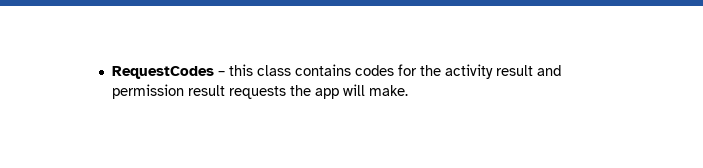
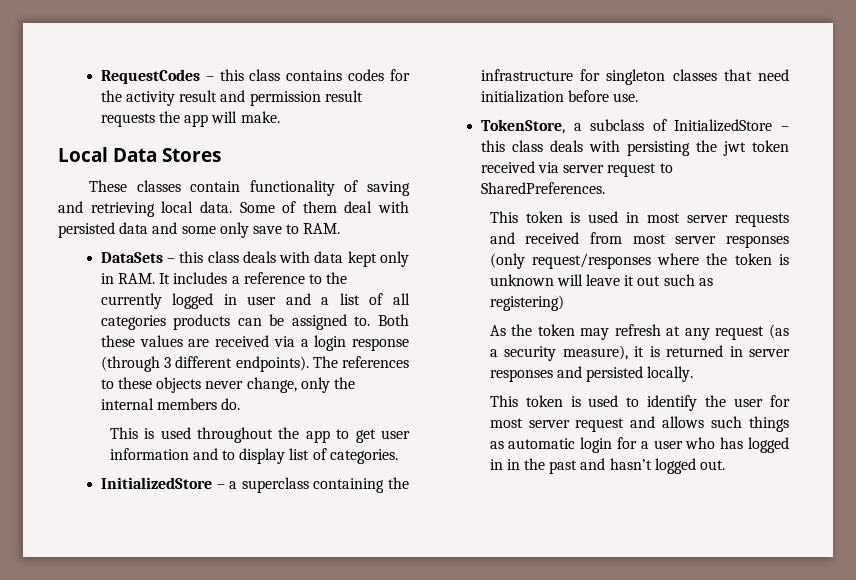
+ Local Data Stores
+ These classes contain functionality of saving and retrieving local data. Some of them deal with persisted data and some only save to RAM.
+ DataSets – this class deals with data kept only in RAM. It includes a reference to the currently logged in user and a list of all categories products can be assigned to. Both these values are received via a login response (through 3 different endpoints). The references to these objects never change, only the internal members do.
+ This is used throughout the app to get user information and to display list of categories.
+ InitializedStore – a superclass containing the infrastructure for singleton classes that need initialization before use.
+ TokenStore, a subclass of InitializedStore – this class deals with persisting the jwt token received via server request to SharedPreferences.
+ This token is used in most server requests and received from most server responses (only request/responses where the token is unknown will leave it out such as registering)
+ As the token may refresh at any request (as a security measure), it is returned in server responses and persisted locally.
+ This token is used to identify the user for most server request and allows such things as automatic login for a user who has logged in in the past and hasn’t logged out.

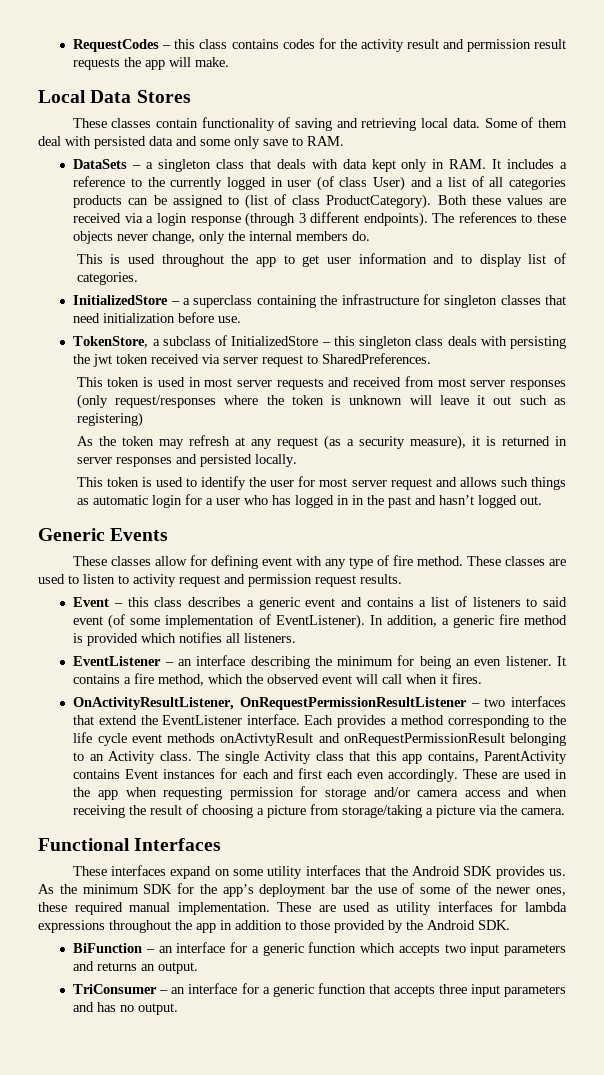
- DataSets – this class deals with data kept only in RAM. It includes a reference to the currently logged in user and a list of all categories products can be assigned to.
+ DataSets – a singleton class that deals with data kept only in RAM. It includes a reference to the currently logged in user (of class User) and a list of all categories products can be assigned to (list of class ProductCategory).
- TokenStore, a subclass of InitializedStore – this class deals with persisting the jwt token received via server request to SharedPreferences.
+ TokenStore, a subclass of InitializedStore – this singleton class deals with persisting the jwt token received via server request to SharedPreferences.
+ Generic Events
+ These classes allow for defining event with any type of fire method. These classes are used to listen to activity request and permission request results.
+ Event – this class describes a generic event and contains a list of listeners to said event (of some implementation of EventListener). In addition, a generic fire method is provided which notifies all listeners.
+ EventListener – an interface describing the minimum for being an even listener. It contains a fire method, which the observed event will call when it fires.
+ OnActivityResultListener, OnRequestPermissionResultListener – two interfaces that extend the EventListener interface. Each provides a method corresponding to the life cycle event methods onActivtyResult and onRequestPermissionResult belonging to an Activity class. The single Activity class that this app contains, ParentActivity contains Event instances for each and first each even accordingly. These are used in the app when requesting permission for storage and/or camera access and when receiving the result of choosing a picture from storage/taking a picture via the camera.
+ Functional Interfaces
+ These interfaces expand on some utility interfaces that the Android SDK provides us. As the minimum SDK for the app’s deployment bar the use of some of the newer ones, these required manual implementation. These are used as utility interfaces for lambda expressions throughout the app in addition to those provided by the Android SDK.
+ BiFunction – an interface for a generic function which accepts two input parameters and returns an output.
+ TriConsumer – an interface for a generic function that accepts three input parameters and has no output.

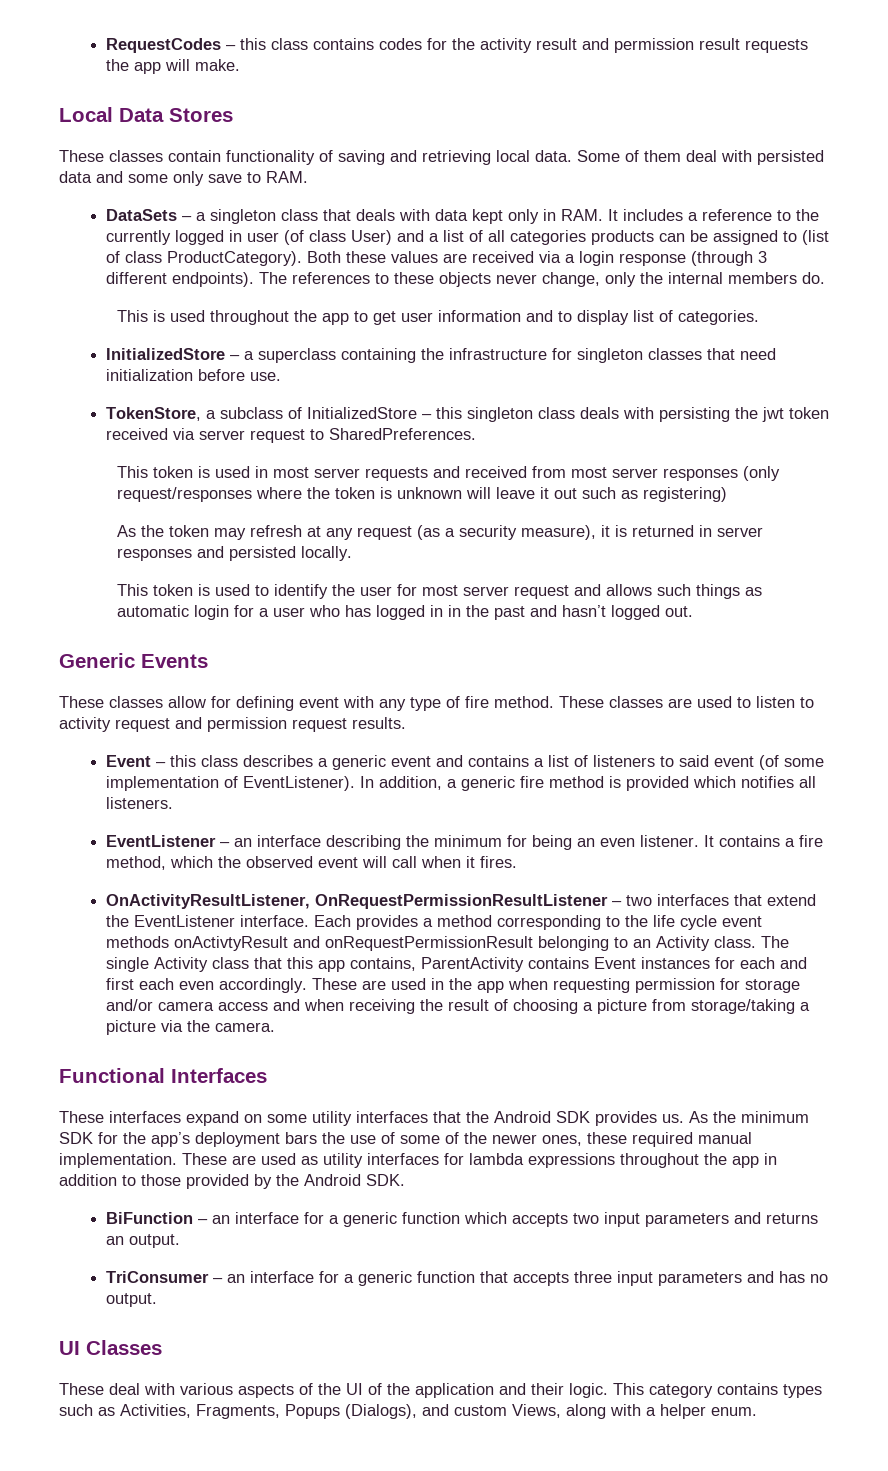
- As the minimum SDK for the app’s deployment bar the use of some of the newer ones, these required manual implementation.
+ As the minimum SDK for the app’s deployment bars the use of some of the newer ones, these required manual implementation.
+ UI Classes
+ These deal with various aspects of the UI of the application and their logic. This category contains types such as Activities, Fragments, Popups (Dialogs), and custom Views, along with a helper enum.

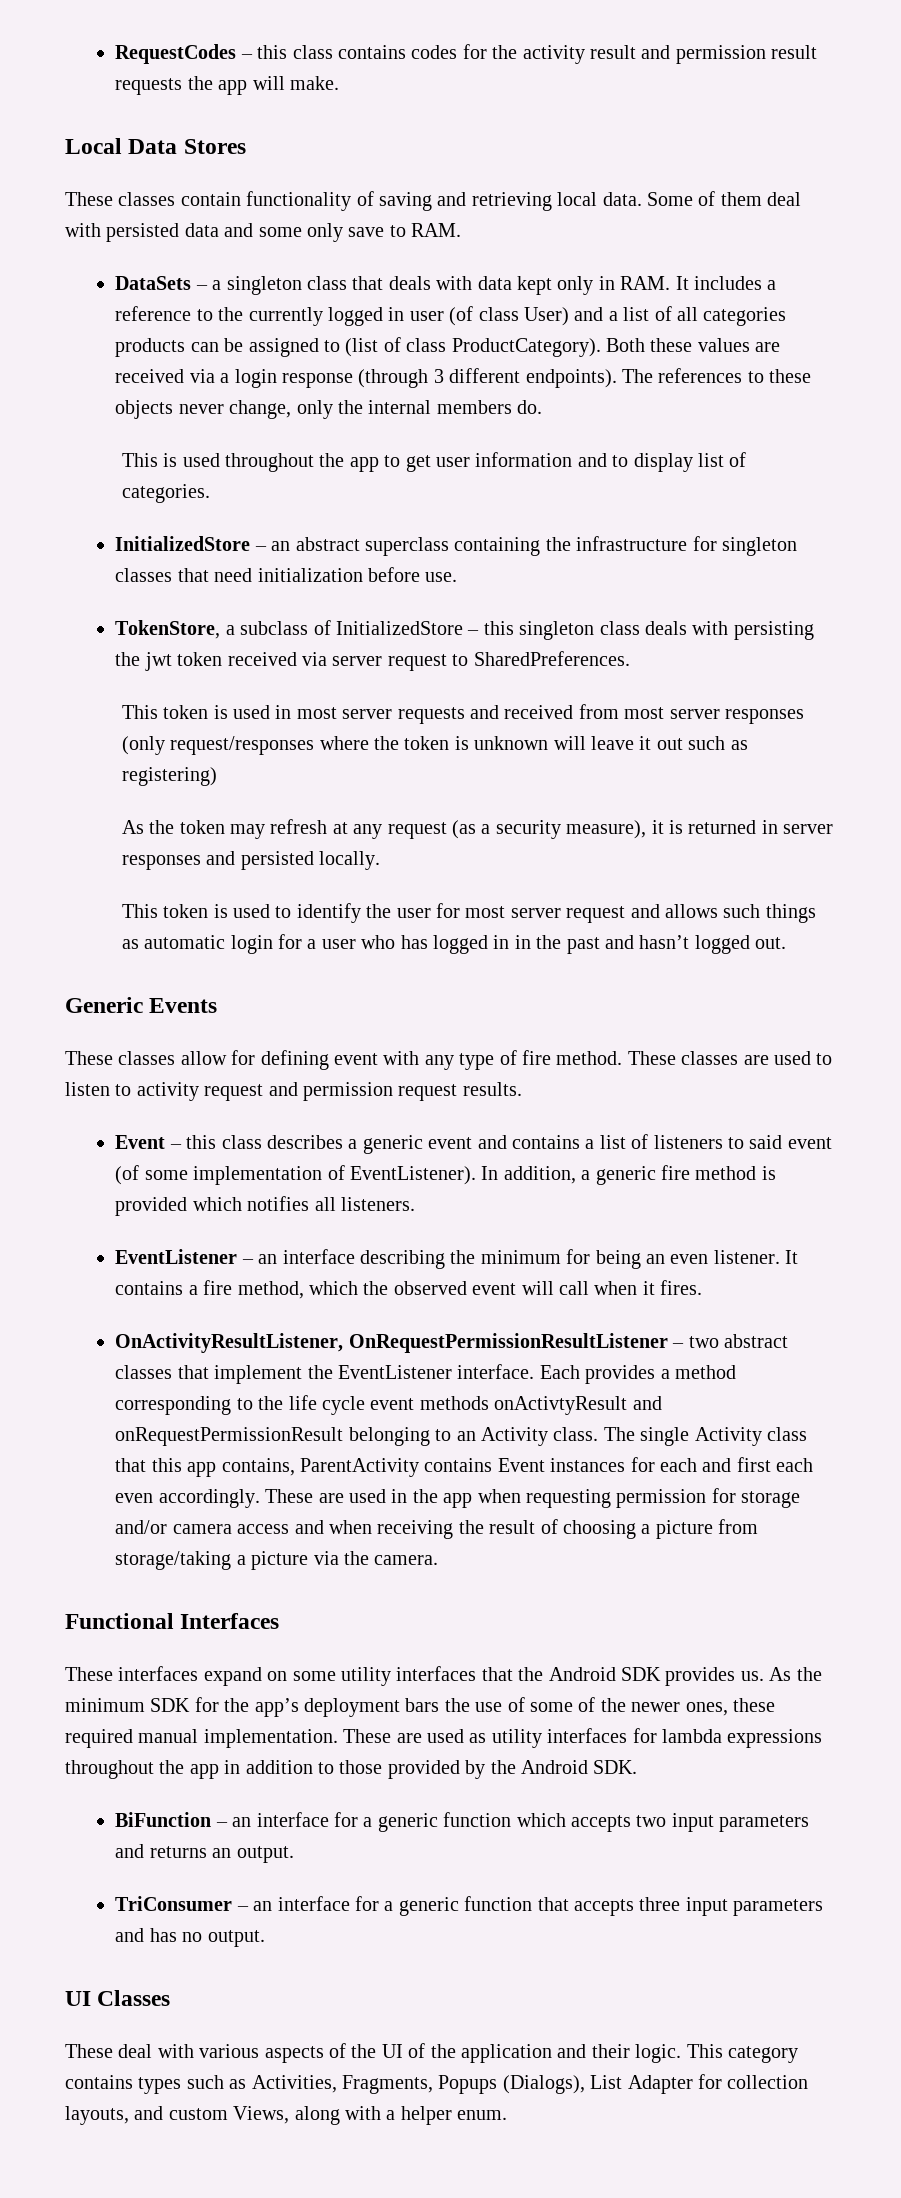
- InitializedStore – a superclass containing the infrastructure for singleton classes that need initialization before use.
+ InitializedStore – an abstract superclass containing the infrastructure for singleton classes that need initialization before use.
- OnActivityResultListener, OnRequestPermissionResultListener – two interfaces that extend the EventListener interface.
+ OnActivityResultListener, OnRequestPermissionResultListener – two abstract classes that implement the EventListener interface.
- This category contains types such as Activities, Fragments, Popups (Dialogs), and custom Views, along with a helper enum.
+ This category contains types such as Activities, Fragments, Popups (Dialogs), List Adapter for collection layouts, and custom Views, along with a helper enum.

